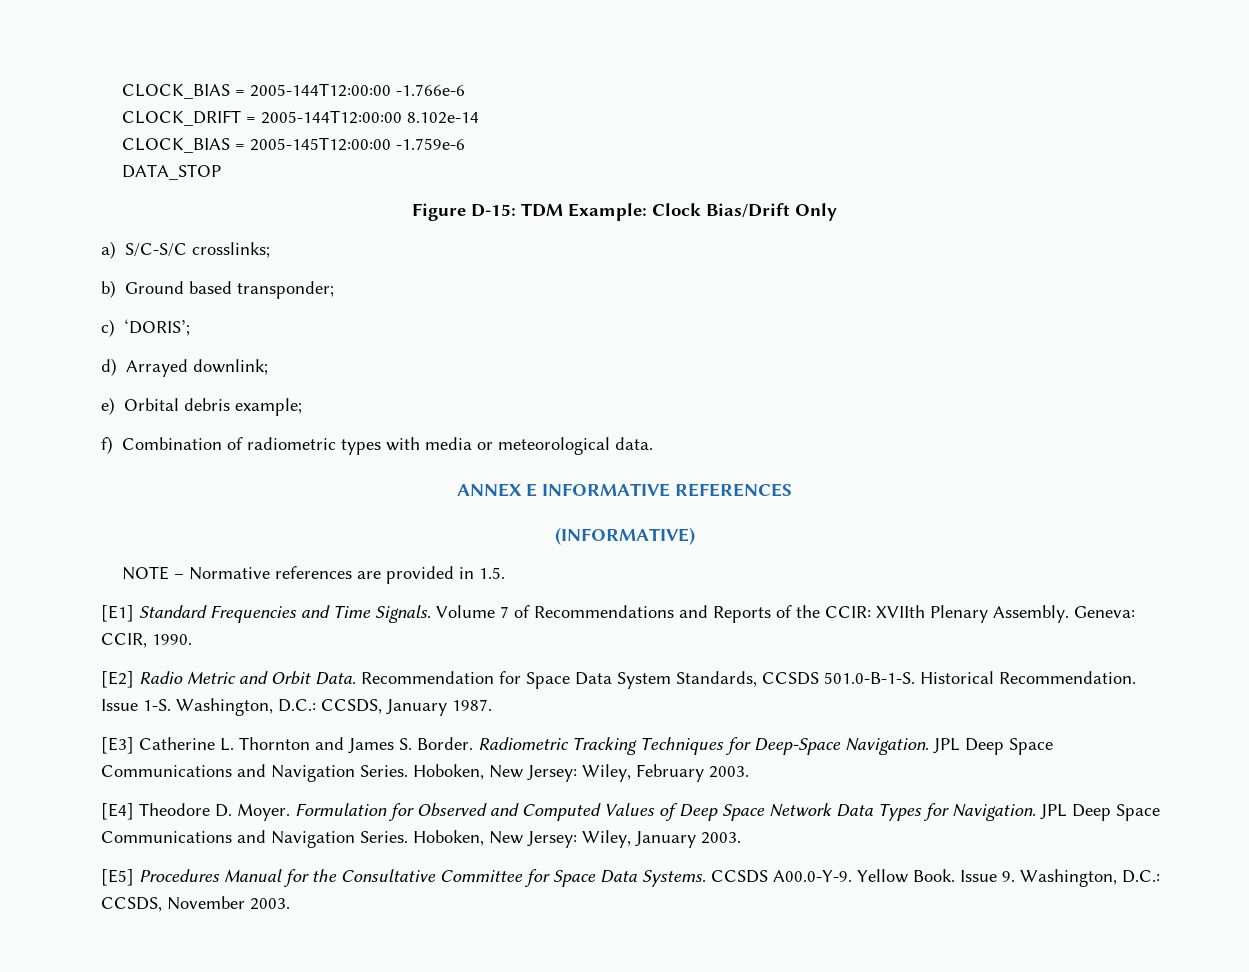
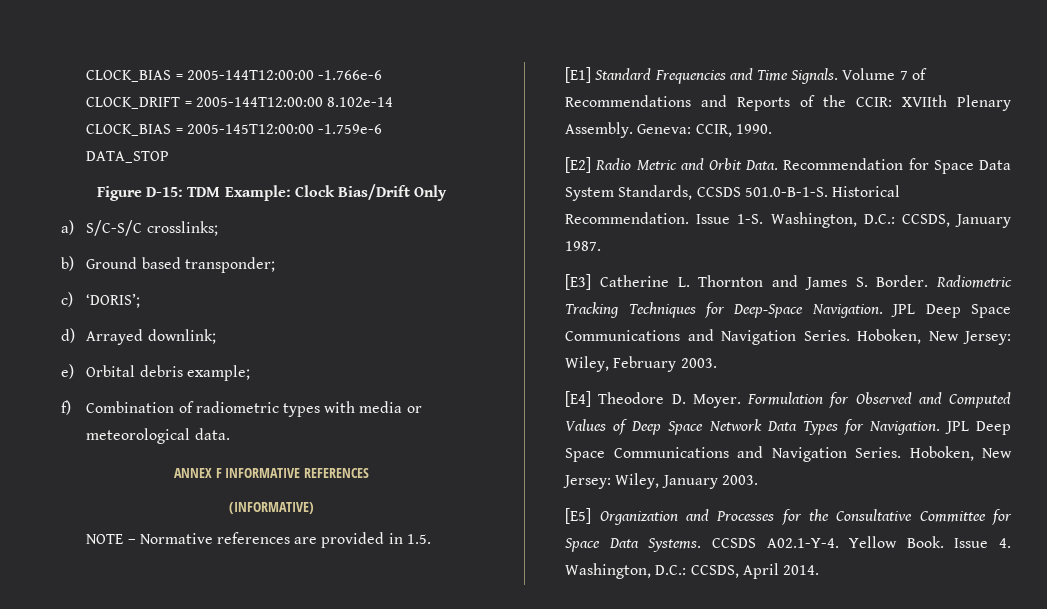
- ANNEX E INFORMATIVE REFERENCES
+ ANNEX F INFORMATIVE REFERENCES
- [E5] Procedures Manual for the Consultative Committee for Space Data Systems.
+ [E5] Organization and Processes for the Consultative Committee for Space Data Systems.
- CCSDS A00.0-Y-9. Yellow Book.
+ CCSDS A02.1-Y-4. Yellow Book.
- Issue 9. Washington, D.C.: CCSDS, November 2003.
+ Issue 4. Washington, D.C.: CCSDS, April 2014.

